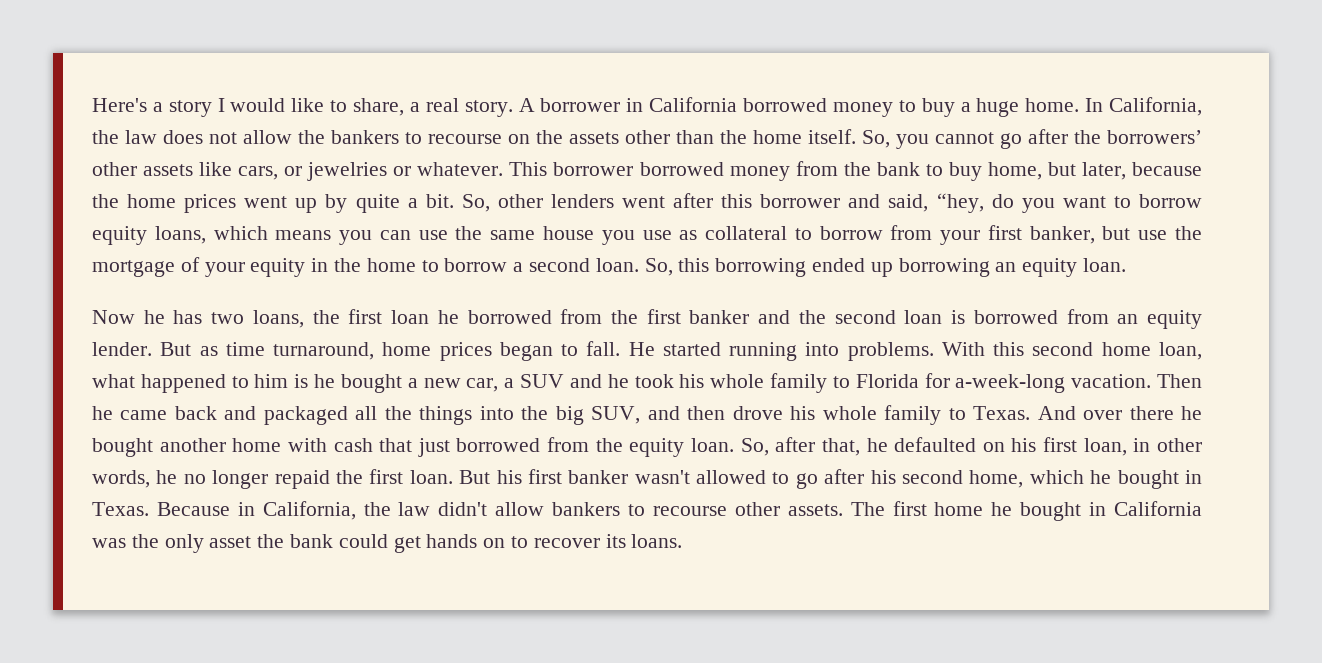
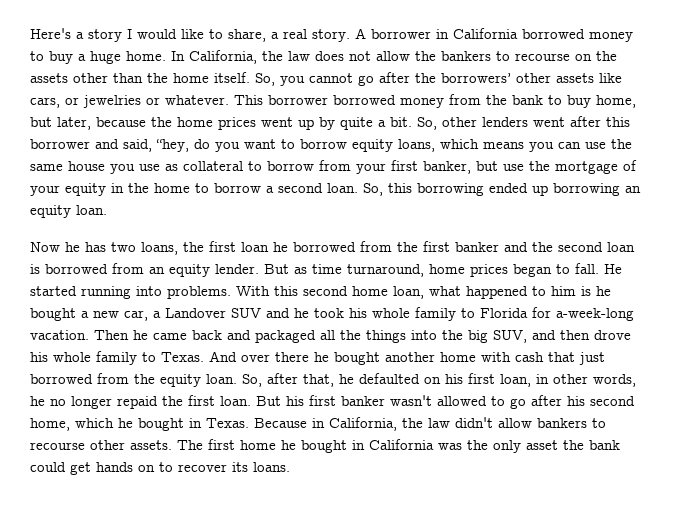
- With this second home loan, what happened to him is he bought a new car, a SUV and he took his whole family to Florida for a-week-long vacation.
+ With this second home loan, what happened to him is he bought a new car, a Landover SUV and he took his whole family to Florida for a-week-long vacation.

